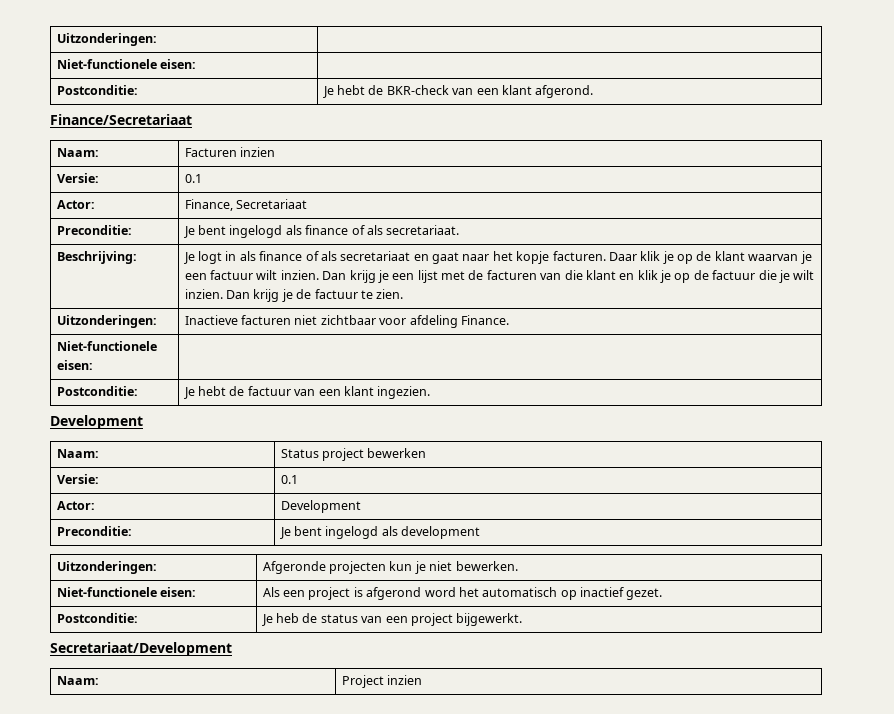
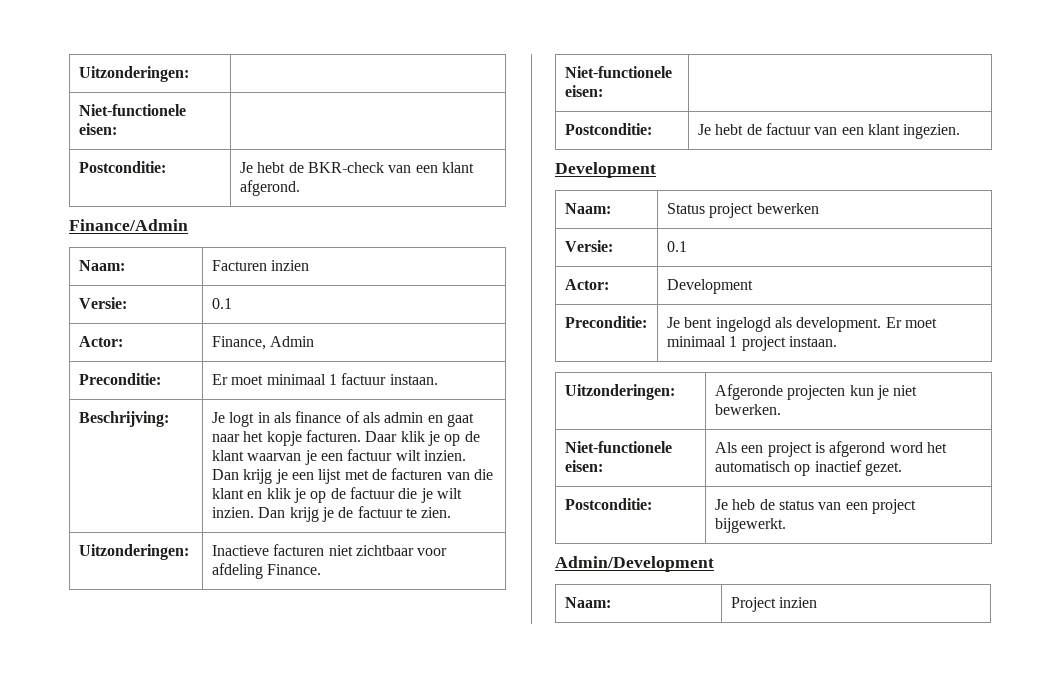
- Finance/Secretariaat
+ Finance/Admin
- Actor: | Finance, Secretariaat
- Preconditie: | Je bent ingelogd als finance of als secretariaat.
+ Actor: | Finance, Admin
+ Preconditie: | Er moet minimaal 1 factuur instaan.
- Je logt in als finance of als secretariaat en gaat naar het kopje facturen.
+ Je logt in als finance of als admin en gaat naar het kopje facturen.
- Preconditie: | Je bent ingelogd als development
+ Preconditie: | Je bent ingelogd als development. Er moet minimaal 1 project instaan.
- Secretariaat/Development
+ Admin/Development

